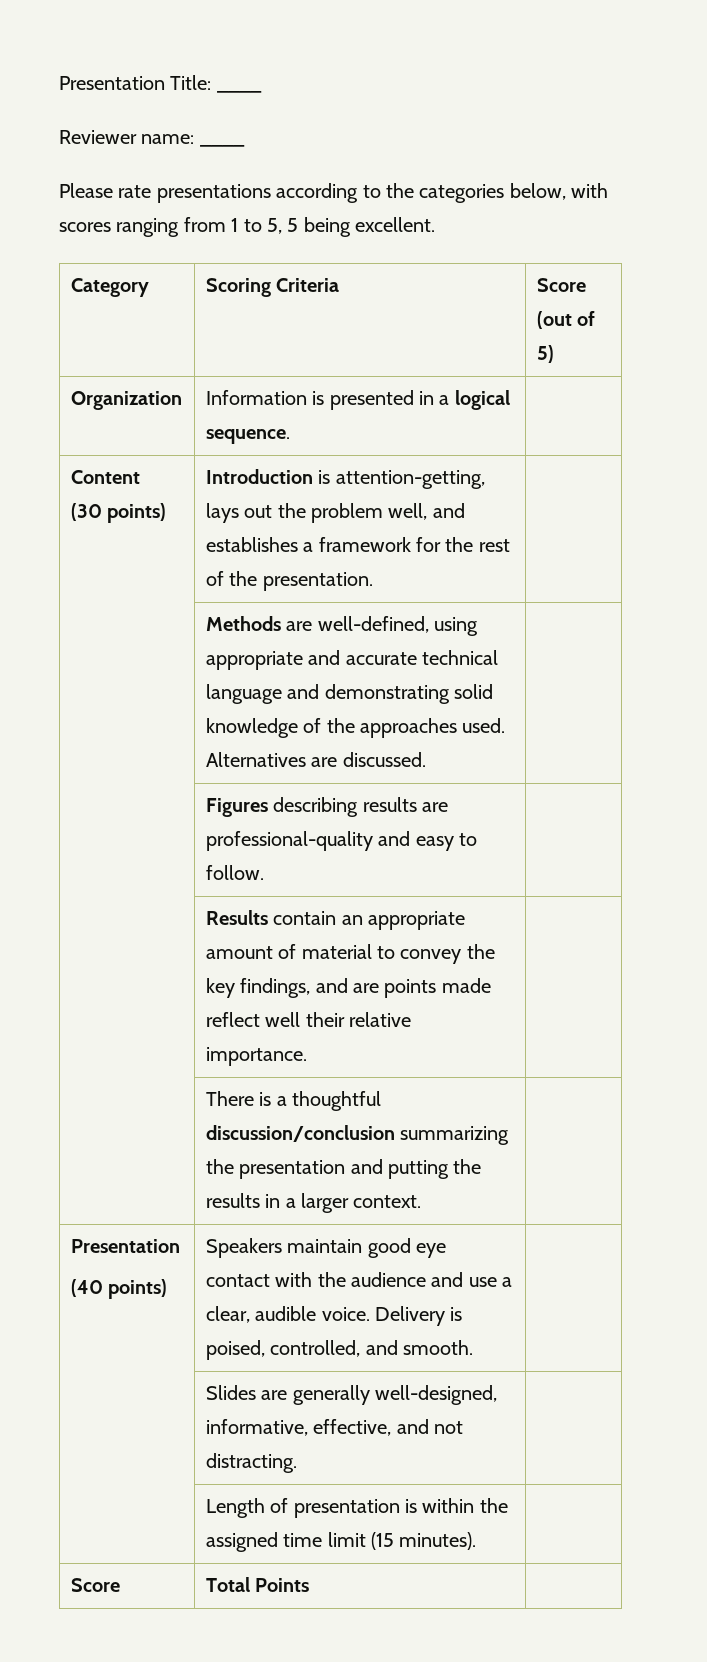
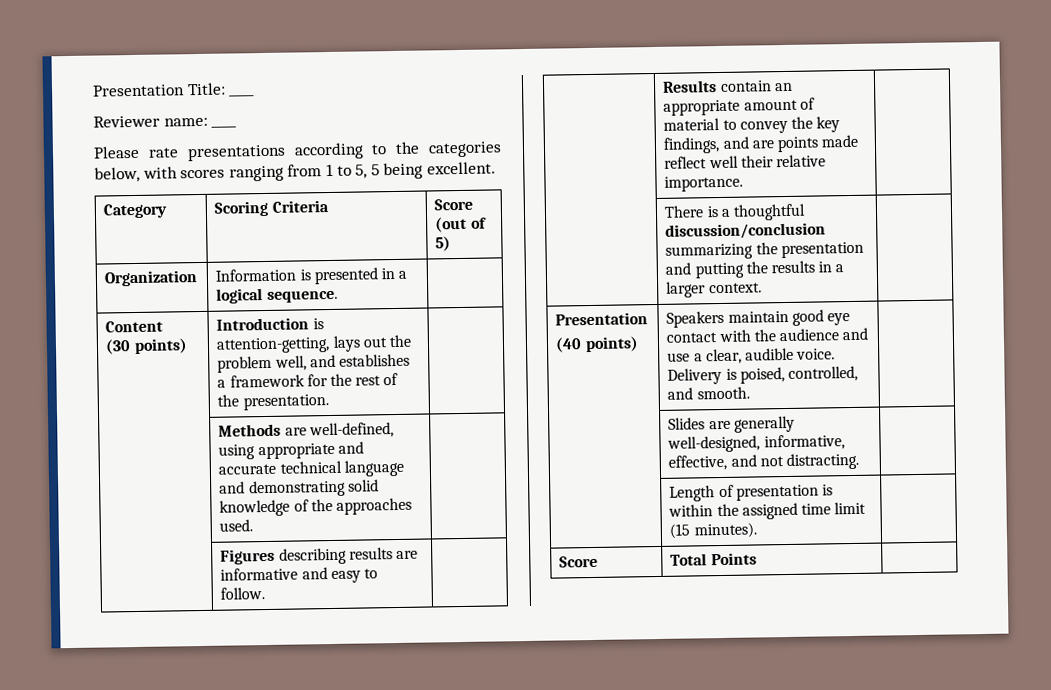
- | Methods are well-defined, using appropriate and accurate technical language and demonstrating solid knowledge of the approaches used. Alternatives are discussed. |
+ | Methods are well-defined, using appropriate and accurate technical language and demonstrating solid knowledge of the approaches used. |
- | Figures describing results are professional-quality and easy to follow. |
+ | Figures describing results are informative and easy to follow. |

